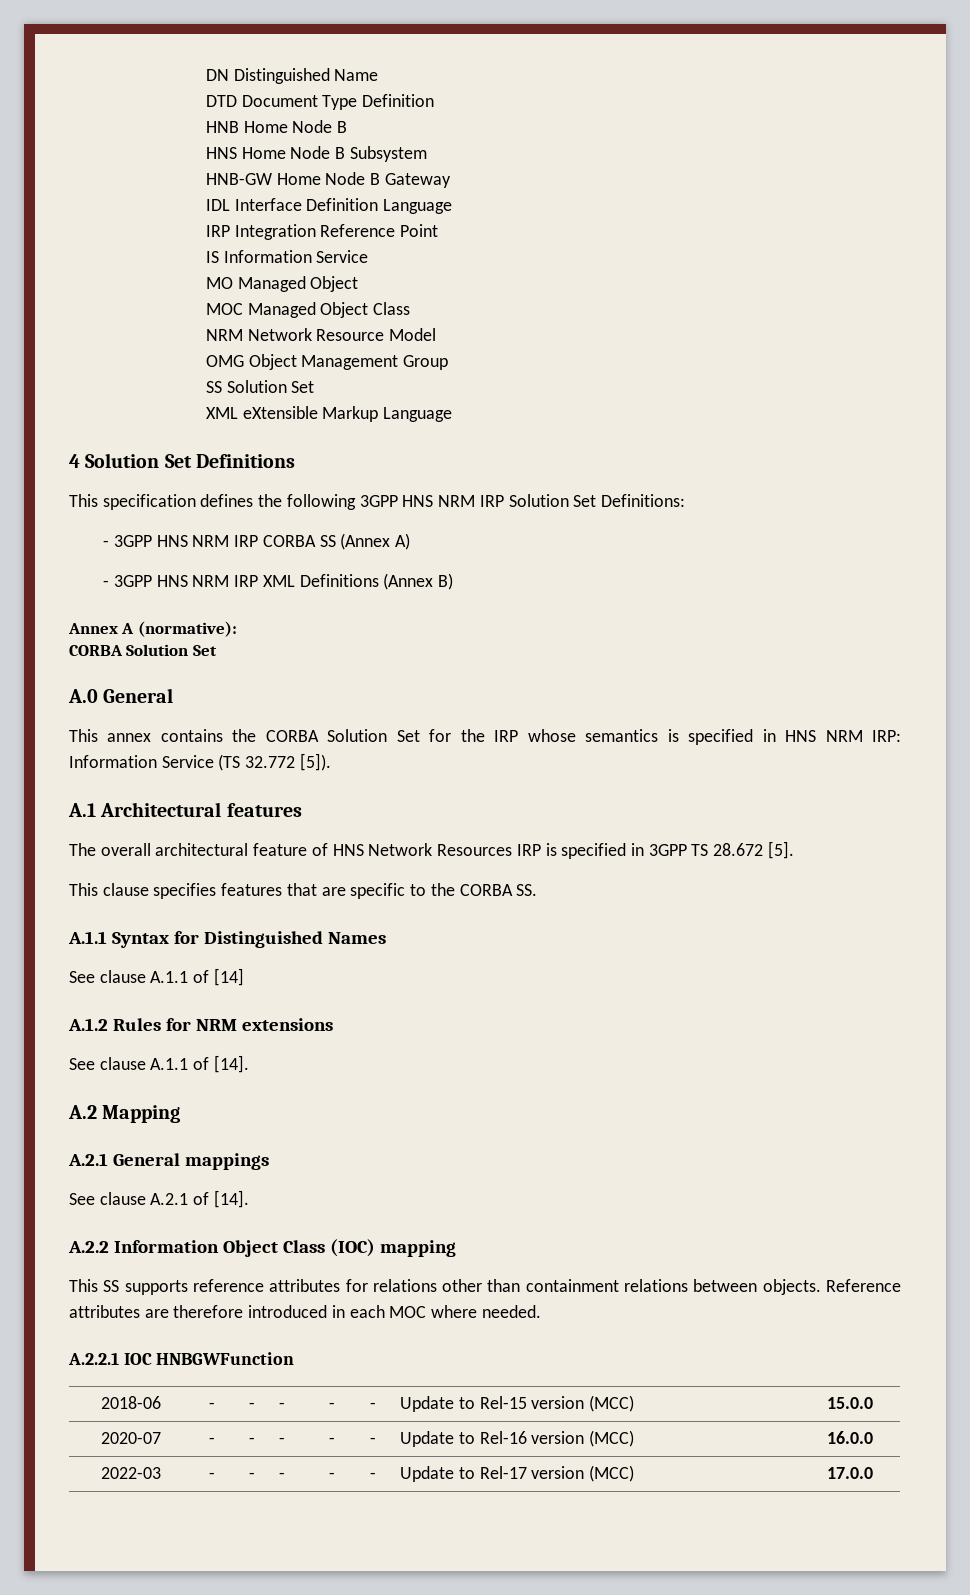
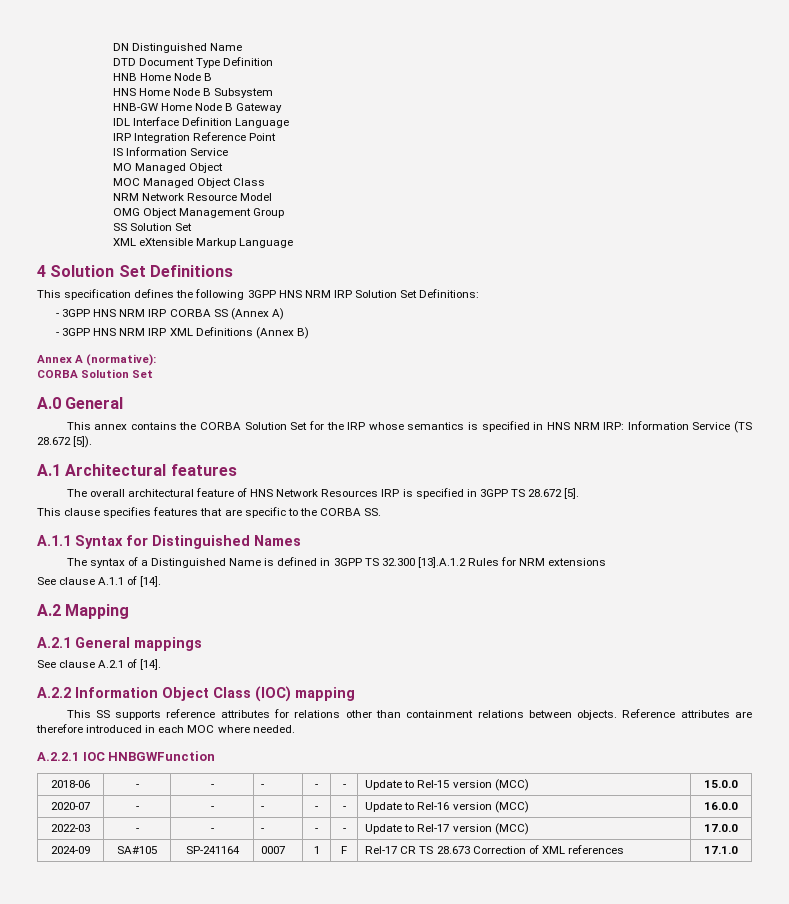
- This annex contains the CORBA Solution Set for the IRP whose semantics is specified in HNS NRM IRP: Information Service (TS 32.772 [5]).
+ This annex contains the CORBA Solution Set for the IRP whose semantics is specified in HNS NRM IRP: Information Service (TS 28.672 [5]).
- See clause A.1.1 of [14]
- A.1.2 Rules for NRM extensions
+ The syntax of a Distinguished Name is defined in 3GPP TS 32.300 [13].A.1.2 Rules for NRM extensions
+ 2024-09 | SA#105 | SP-241164 | 0007 | 1 | F | Rel-17 CR TS 28.673 Correction of XML references | 17.1.0

